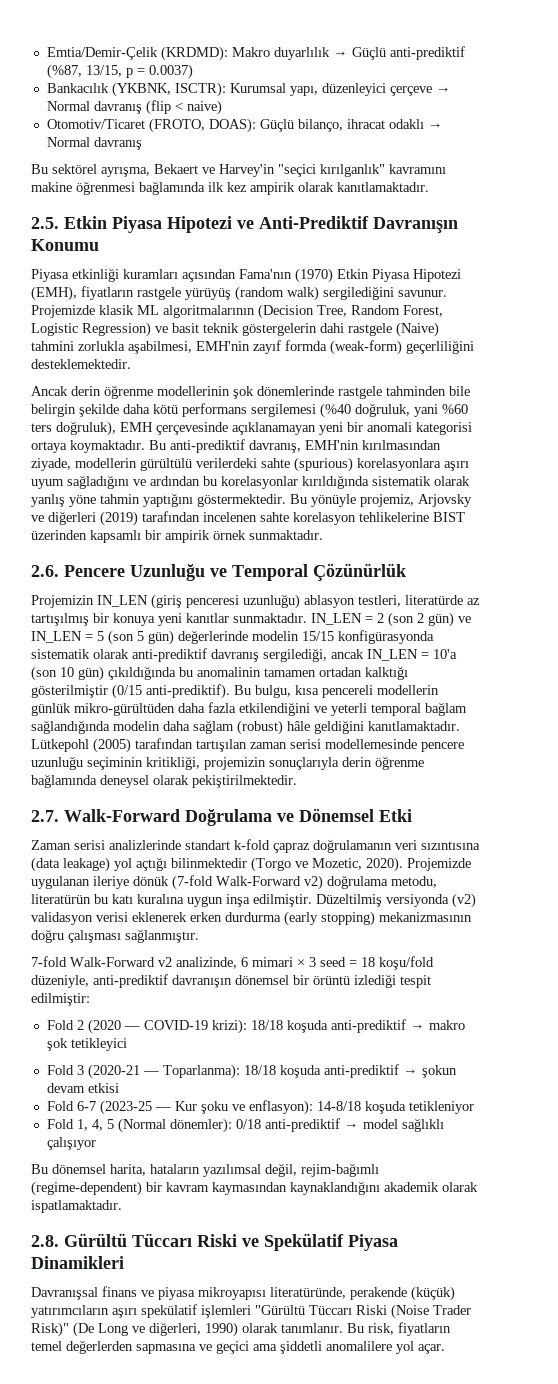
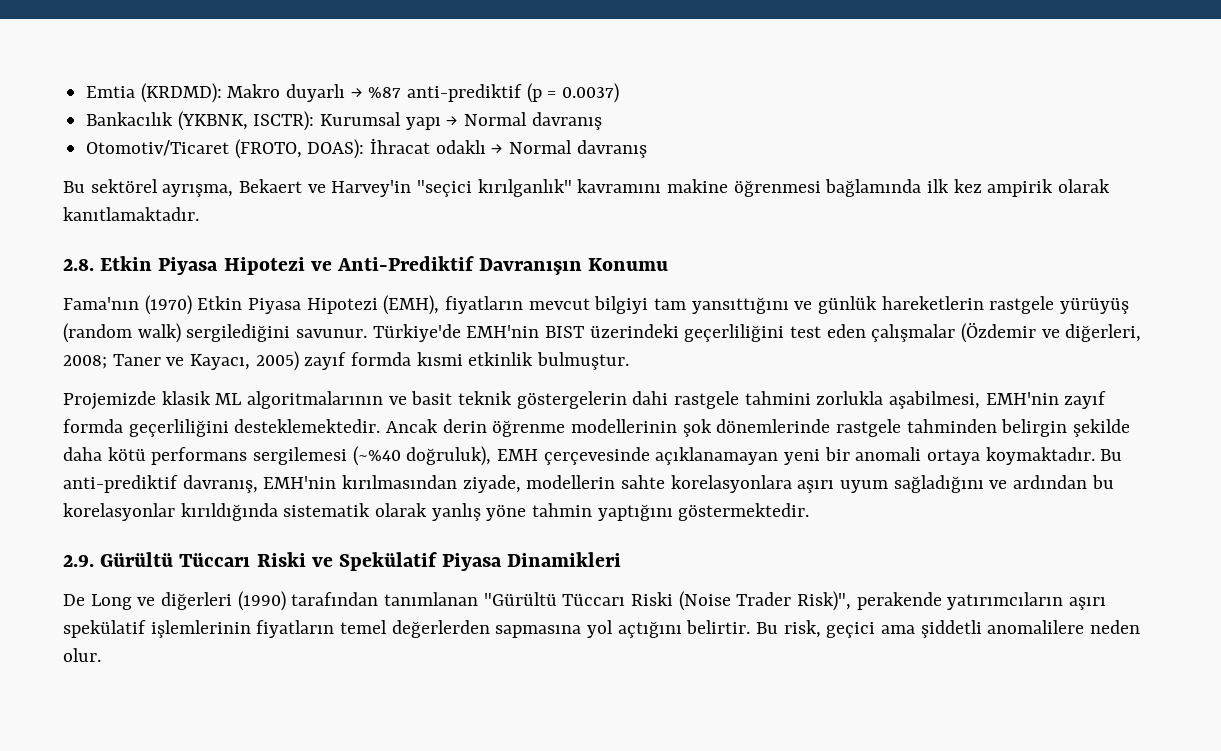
- Emtia/Demir-Çelik (KRDMD): Makro duyarlılık → Güçlü anti-prediktif (%87, 13/15, p = 0.0037)
+ Emtia (KRDMD): Makro duyarlı → %87 anti-prediktif (p = 0.0037)
- Bankacılık (YKBNK, ISCTR): Kurumsal yapı, düzenleyici çerçeve → Normal davranış (flip < naive)
+ Bankacılık (YKBNK, ISCTR): Kurumsal yapı → Normal davranış
- Otomotiv/Ticaret (FROTO, DOAS): Güçlü bilanço, ihracat odaklı → Normal davranış
+ Otomotiv/Ticaret (FROTO, DOAS): İhracat odaklı → Normal davranış
- 2.5. Etkin Piyasa Hipotezi ve Anti-Prediktif Davranışın Konumu
+ 2.8. Etkin Piyasa Hipotezi ve Anti-Prediktif Davranışın Konumu
- Piyasa etkinliği kuramları açısından Fama'nın (1970) Etkin Piyasa Hipotezi (EMH), fiyatların rastgele yürüyüş (random walk) sergilediğini savunur.
+ Fama'nın (1970) Etkin Piyasa Hipotezi (EMH), fiyatların mevcut bilgiyi tam yansıttığını ve günlük hareketlerin rastgele yürüyüş (random walk) sergilediğini savunur.
- Projemizde klasik ML algoritmalarının (Decision Tree, Random Forest, Logistic Regression) ve basit teknik göstergelerin dahi rastgele (Naive) tahmini zorlukla aşabilmesi, EMH'nin zayıf formda (weak-form) geçerliliğini desteklemektedir.
- Ancak derin öğrenme modellerinin şok dönemlerinde rastgele tahminden bile belirgin şekilde daha kötü performans sergilemesi (%40 doğruluk, yani %60 ters doğruluk), EMH çerçevesinde açıklanamayan yeni bir anomali kategorisi ortaya koymaktadır.
+ Türkiye'de EMH'nin BIST üzerindeki geçerliliğini test eden çalışmalar (Özdemir ve diğerleri, 2008; Taner ve Kayacı, 2005) zayıf formda kısmi etkinlik bulmuştur.
+ Projemizde klasik ML algoritmalarının ve basit teknik göstergelerin dahi rastgele tahmini zorlukla aşabilmesi, EMH'nin zayıf formda geçerliliğini desteklemektedir. Ancak derin öğrenme modellerinin şok dönemlerinde rastgele tahminden belirgin şekilde daha kötü performans sergilemesi (~%40 doğruluk), EMH çerçevesinde açıklanamayan yeni bir anomali ortaya koymaktadır.
- Bu anti-prediktif davranış, EMH'nin kırılmasından ziyade, modellerin gürültülü verilerdeki sahte (spurious) korelasyonlara aşırı uyum sağladığını ve ardından bu korelasyonlar kırıldığında sistematik olarak yanlış yöne tahmin yaptığını göstermektedir. Bu yönüyle projemiz, Arjovsky ve diğerleri (2019) tarafından incelenen sahte korelasyon tehlikelerine BIST üzerinden kapsamlı bir ampirik örnek sunmaktadır.
- 2.6. Pencere Uzunluğu ve Temporal Çözünürlük
- Projemizin IN_LEN (giriş penceresi uzunluğu) ablasyon testleri, literatürde az tartışılmış bir konuya yeni kanıtlar sunmaktadır. IN_LEN = 2 (son 2 gün) ve IN_LEN = 5 (son 5 gün) değerlerinde modelin 15/15 konfigürasyonda sistematik olarak anti-prediktif davranış sergilediği, ancak IN_LEN = 10'a (son 10 gün) çıkıldığında bu anomalinin tamamen ortadan kalktığı gösterilmiştir (0/15 anti-prediktif). Bu bulgu, kısa pencereli modellerin günlük mikro-gürültüden daha fazla etkilendiğini ve yeterli temporal bağlam sağlandığında modelin daha sağlam (robust) hâle geldiğini kanıtlamaktadır. Lütkepohl (2005) tarafından tartışılan zaman serisi modellemesinde pencere uzunluğu seçiminin kritikliği, projemizin sonuçlarıyla derin öğrenme bağlamında deneysel olarak pekiştirilmektedir.
- 2.7. Walk-Forward Doğrulama ve Dönemsel Etki
- Zaman serisi analizlerinde standart k-fold çapraz doğrulamanın veri sızıntısına (data leakage) yol açtığı bilinmektedir (Torgo ve Mozetic, 2020). Projemizde uygulanan ileriye dönük (7-fold Walk-Forward v2) doğrulama metodu, literatürün bu katı kuralına uygun inşa edilmiştir. Düzeltilmiş versiyonda (v2) validasyon verisi eklenerek erken durdurma (early stopping) mekanizmasının doğru çalışması sağlanmıştır.
- 7-fold Walk-Forward v2 analizinde, 6 mimari × 3 seed = 18 koşu/fold düzeniyle, anti-prediktif davranışın dönemsel bir örüntü izlediği tespit edilmiştir:
- Fold 2 (2020 — COVID-19 krizi): 18/18 koşuda anti-prediktif → makro şok tetikleyici
- Fold 3 (2020-21 — Toparlanma): 18/18 koşuda anti-prediktif → şokun devam etkisi
- Fold 6-7 (2023-25 — Kur şoku ve enflasyon): 14-8/18 koşuda tetikleniyor
- Fold 1, 4, 5 (Normal dönemler): 0/18 anti-prediktif → model sağlıklı çalışıyor
- Bu dönemsel harita, hataların yazılımsal değil, rejim-bağımlı (regime-dependent) bir kavram kaymasından kaynaklandığını akademik olarak ispatlamaktadır.
- 2.8. Gürültü Tüccarı Riski ve Spekülatif Piyasa Dinamikleri
+ Bu anti-prediktif davranış, EMH'nin kırılmasından ziyade, modellerin sahte korelasyonlara aşırı uyum sağladığını ve ardından bu korelasyonlar kırıldığında sistematik olarak yanlış yöne tahmin yaptığını göstermektedir.
+ 2.9. Gürültü Tüccarı Riski ve Spekülatif Piyasa Dinamikleri
- Davranışsal finans ve piyasa mikroyapısı literatüründe, perakende (küçük) yatırımcıların aşırı spekülatif işlemleri "Gürültü Tüccarı Riski (Noise Trader Risk)" (De Long ve diğerleri, 1990) olarak tanımlanır. Bu risk, fiyatların temel değerlerden sapmasına ve geçici ama şiddetli anomalilere yol açar.
+ De Long ve diğerleri (1990) tarafından tanımlanan "Gürültü Tüccarı Riski (Noise Trader Risk)", perakende yatırımcıların aşırı spekülatif işlemlerinin fiyatların temel değerlerden sapmasına yol açtığını belirtir. Bu risk, geçici ama şiddetli anomalilere neden olur.

